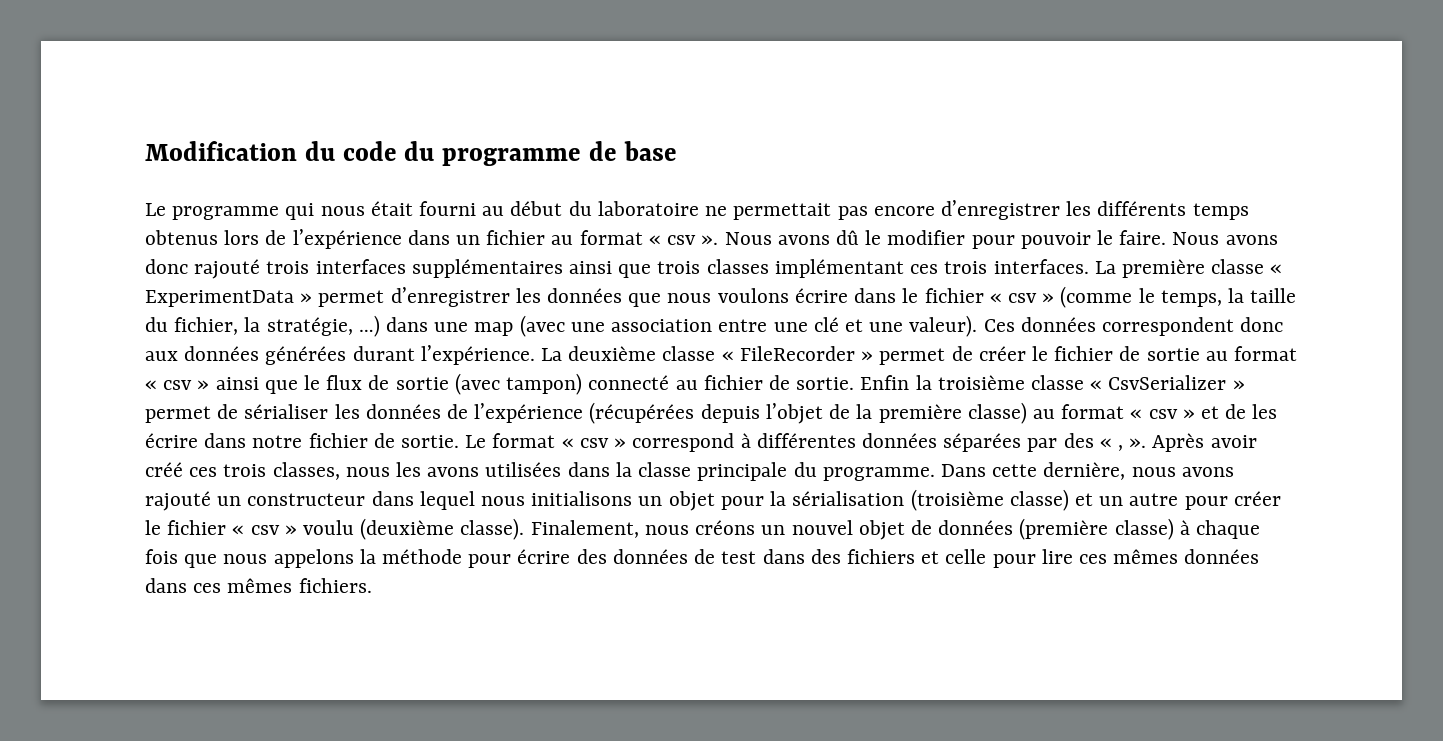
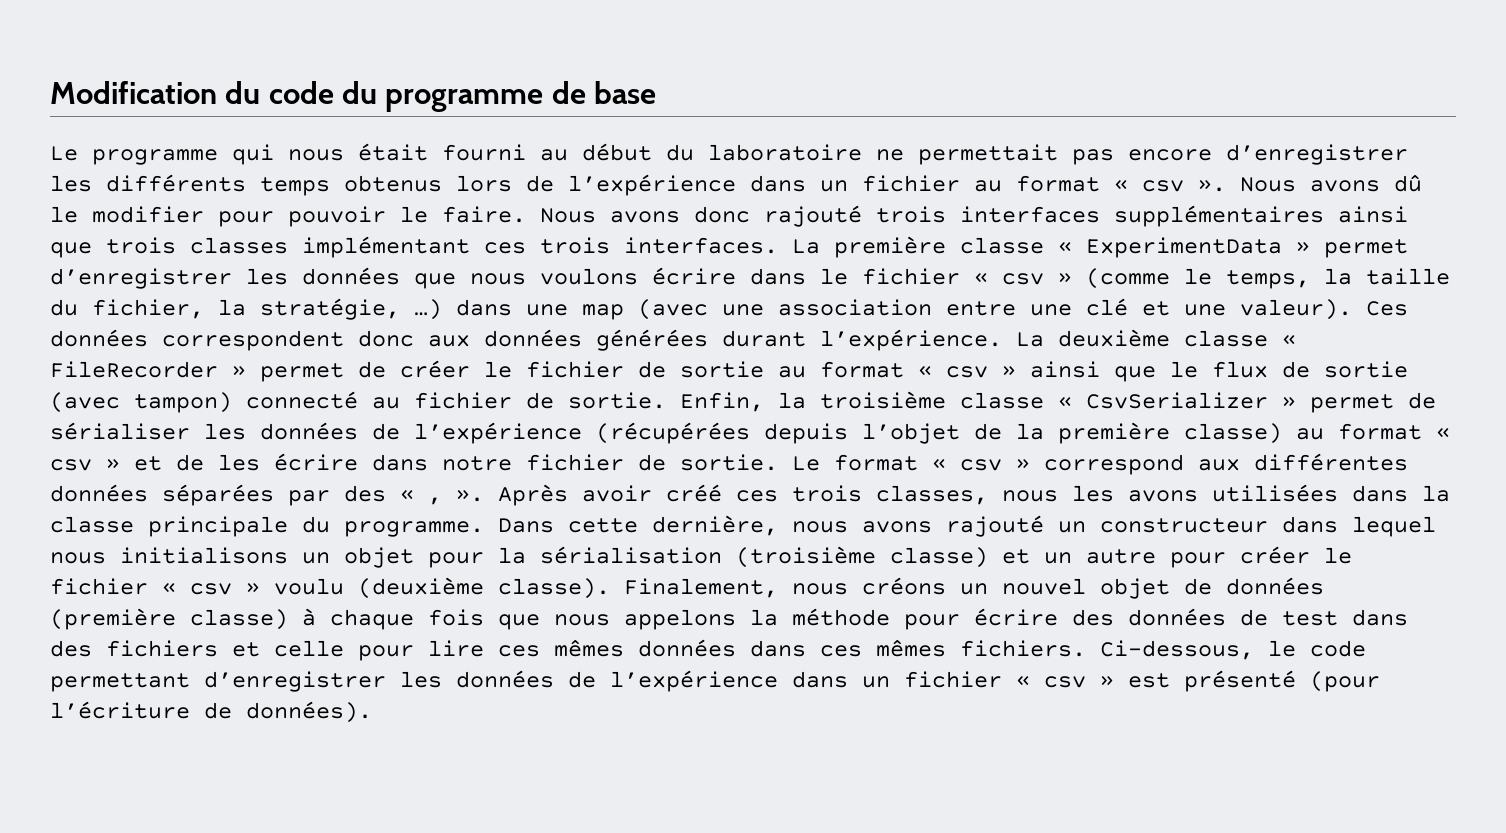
- Enfin la troisième classe « CsvSerializer » permet de sérialiser les données de l’expérience (récupérées depuis l’objet de la première classe) au format « csv » et de les écrire dans notre fichier de sortie.
+ Enfin, la troisième classe « CsvSerializer » permet de sérialiser les données de l’expérience (récupérées depuis l’objet de la première classe) au format « csv » et de les écrire dans notre fichier de sortie.
- Le format « csv » correspond à différentes données séparées par des « , ».
+ Le format « csv » correspond aux différentes données séparées par des « , ».
+ Ci-dessous, le code permettant d’enregistrer les données de l’expérience dans un fichier « csv » est présenté (pour l’écriture de données).

